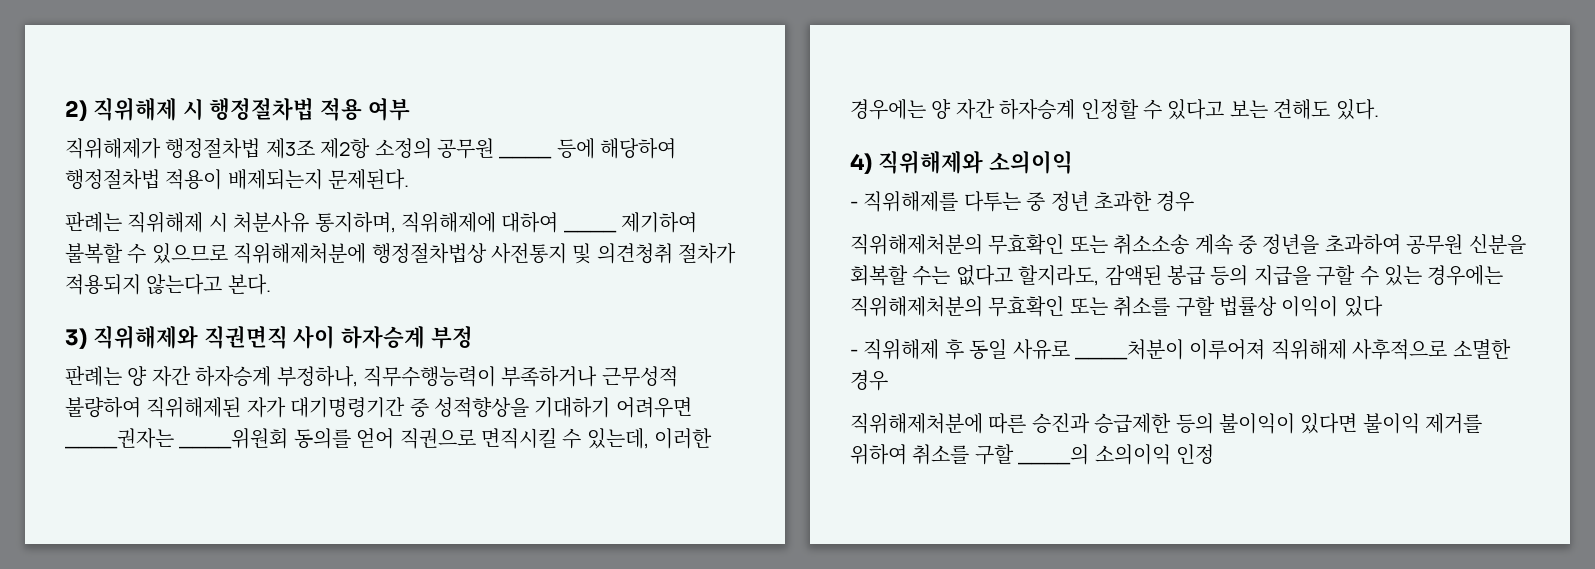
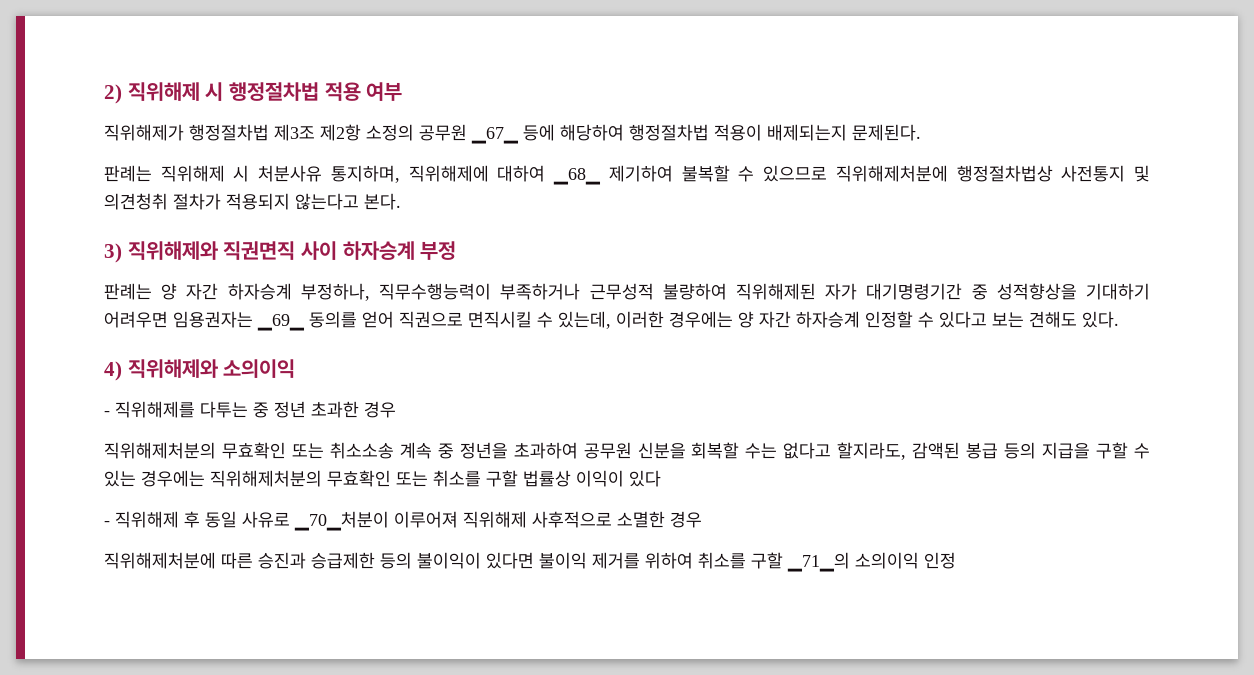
- 직위해제가 행정절차법 제3조 제2항 소정의 공무원 ____ 등에 해당하여 행정절차법 적용이 배제되는지 문제된다.
+ 직위해제가 행정절차법 제3조 제2항 소정의 공무원 ▁67▁ 등에 해당하여 행정절차법 적용이 배제되는지 문제된다.
- 판례는 직위해제 시 처분사유 통지하며, 직위해제에 대하여 ____ 제기하여 불복할 수 있으므로 직위해제처분에 행정절차법상 사전통지 및 의견청취 절차가 적용되지 않는다고 본다.
+ 판례는 직위해제 시 처분사유 통지하며, 직위해제에 대하여 ▁68▁ 제기하여 불복할 수 있으므로 직위해제처분에 행정절차법상 사전통지 및 의견청취 절차가 적용되지 않는다고 본다.
- 판례는 양 자간 하자승계 부정하나, 직무수행능력이 부족하거나 근무성적 불량하여 직위해제된 자가 대기명령기간 중 성적향상을 기대하기 어려우면 ____권자는 ____위원회 동의를 얻어 직권으로 면직시킬 수 있는데, 이러한 경우에는 양 자간 하자승계 인정할 수 있다고 보는 견해도 있다.
+ 판례는 양 자간 하자승계 부정하나, 직무수행능력이 부족하거나 근무성적 불량하여 직위해제된 자가 대기명령기간 중 성적향상을 기대하기 어려우면 임용권자는 ▁69▁ 동의를 얻어 직권으로 면직시킬 수 있는데, 이러한 경우에는 양 자간 하자승계 인정할 수 있다고 보는 견해도 있다.
- - 직위해제 후 동일 사유로 ____처분이 이루어져 직위해제 사후적으로 소멸한 경우
+ - 직위해제 후 동일 사유로 ▁70▁처분이 이루어져 직위해제 사후적으로 소멸한 경우
- 직위해제처분에 따른 승진과 승급제한 등의 불이익이 있다면 불이익 제거를 위하여 취소를 구할 ____의 소의이익 인정
+ 직위해제처분에 따른 승진과 승급제한 등의 불이익이 있다면 불이익 제거를 위하여 취소를 구할 ▁71▁의 소의이익 인정

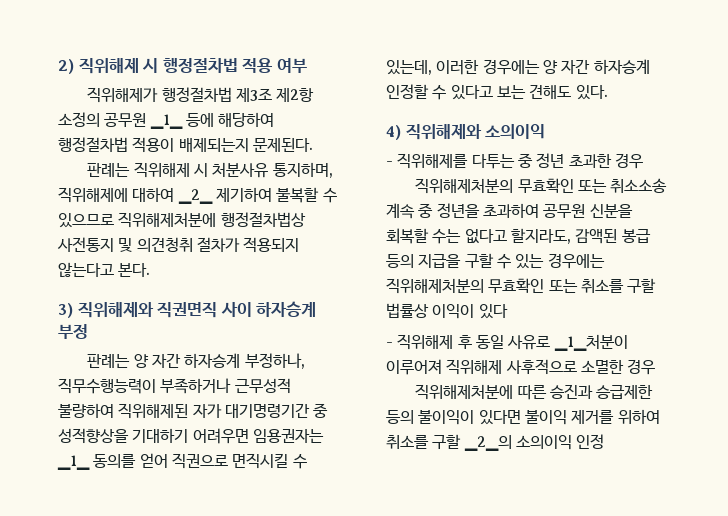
- 직위해제가 행정절차법 제3조 제2항 소정의 공무원 ▁67▁ 등에 해당하여 행정절차법 적용이 배제되는지 문제된다.
+ 직위해제가 행정절차법 제3조 제2항 소정의 공무원 ▁1▁ 등에 해당하여 행정절차법 적용이 배제되는지 문제된다.
- 판례는 직위해제 시 처분사유 통지하며, 직위해제에 대하여 ▁68▁ 제기하여 불복할 수 있으므로 직위해제처분에 행정절차법상 사전통지 및 의견청취 절차가 적용되지 않는다고 본다.
+ 판례는 직위해제 시 처분사유 통지하며, 직위해제에 대하여 ▁2▁ 제기하여 불복할 수 있으므로 직위해제처분에 행정절차법상 사전통지 및 의견청취 절차가 적용되지 않는다고 본다.
- 판례는 양 자간 하자승계 부정하나, 직무수행능력이 부족하거나 근무성적 불량하여 직위해제된 자가 대기명령기간 중 성적향상을 기대하기 어려우면 임용권자는 ▁69▁ 동의를 얻어 직권으로 면직시킬 수 있는데, 이러한 경우에는 양 자간 하자승계 인정할 수 있다고 보는 견해도 있다.
+ 판례는 양 자간 하자승계 부정하나, 직무수행능력이 부족하거나 근무성적 불량하여 직위해제된 자가 대기명령기간 중 성적향상을 기대하기 어려우면 임용권자는 ▁1▁ 동의를 얻어 직권으로 면직시킬 수 있는데, 이러한 경우에는 양 자간 하자승계 인정할 수 있다고 보는 견해도 있다.
- - 직위해제 후 동일 사유로 ▁70▁처분이 이루어져 직위해제 사후적으로 소멸한 경우
+ - 직위해제 후 동일 사유로 ▁1▁처분이 이루어져 직위해제 사후적으로 소멸한 경우
- 직위해제처분에 따른 승진과 승급제한 등의 불이익이 있다면 불이익 제거를 위하여 취소를 구할 ▁71▁의 소의이익 인정
+ 직위해제처분에 따른 승진과 승급제한 등의 불이익이 있다면 불이익 제거를 위하여 취소를 구할 ▁2▁의 소의이익 인정

